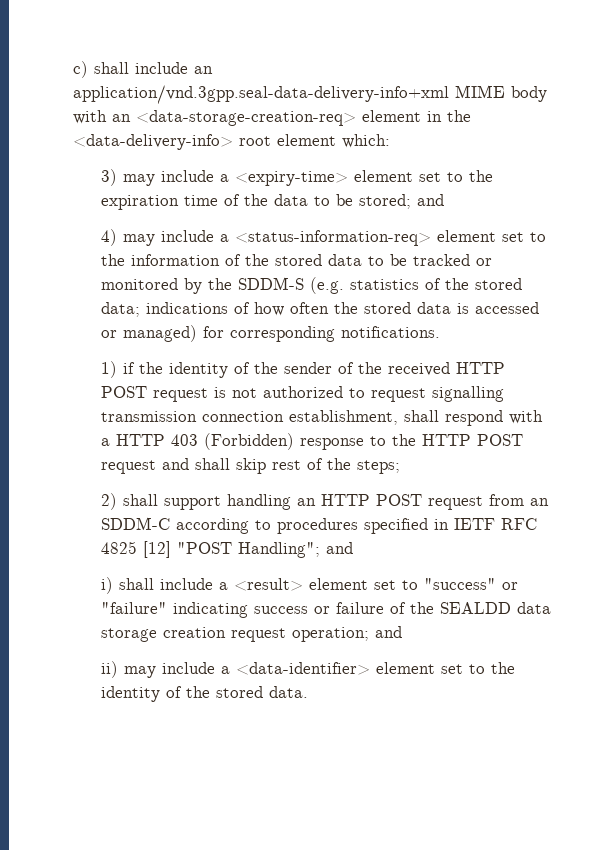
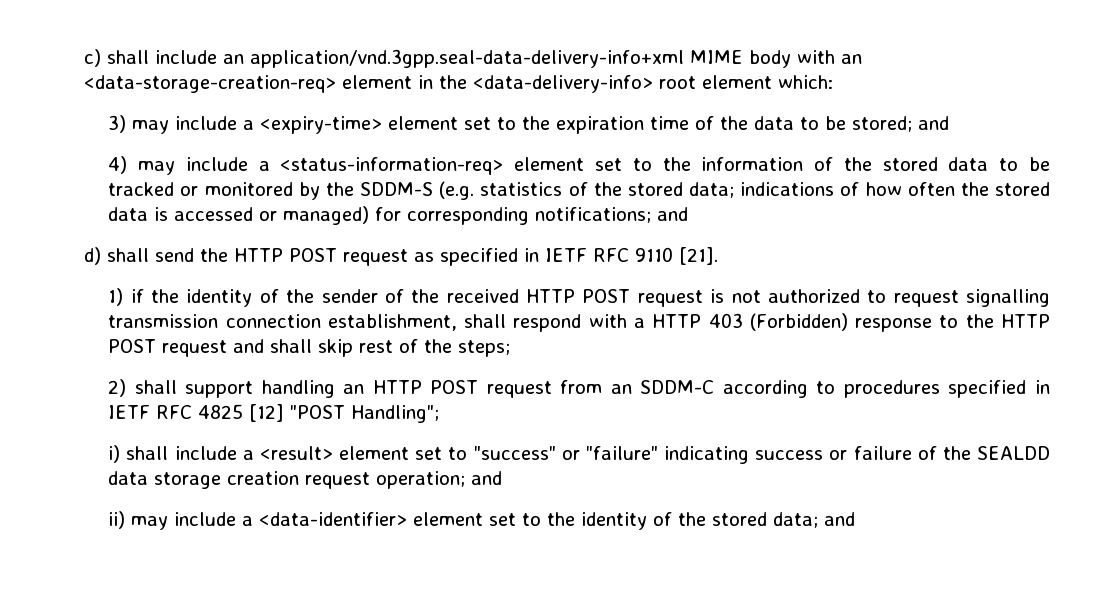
- 4) may include a <status-information-req> element set to the information of the stored data to be tracked or monitored by the SDDM-S (e.g. statistics of the stored data; indications of how often the stored data is accessed or managed) for corresponding notifications.
+ 4) may include a <status-information-req> element set to the information of the stored data to be tracked or monitored by the SDDM-S (e.g. statistics of the stored data; indications of how often the stored data is accessed or managed) for corresponding notifications; and
+ d) shall send the HTTP POST request as specified in IETF RFC 9110 [21].
- 2) shall support handling an HTTP POST request from an SDDM-C according to procedures specified in IETF RFC 4825 [12] "POST Handling"; and
+ 2) shall support handling an HTTP POST request from an SDDM-C according to procedures specified in IETF RFC 4825 [12] "POST Handling";
- ii) may include a <data-identifier> element set to the identity of the stored data.
+ ii) may include a <data-identifier> element set to the identity of the stored data; and

